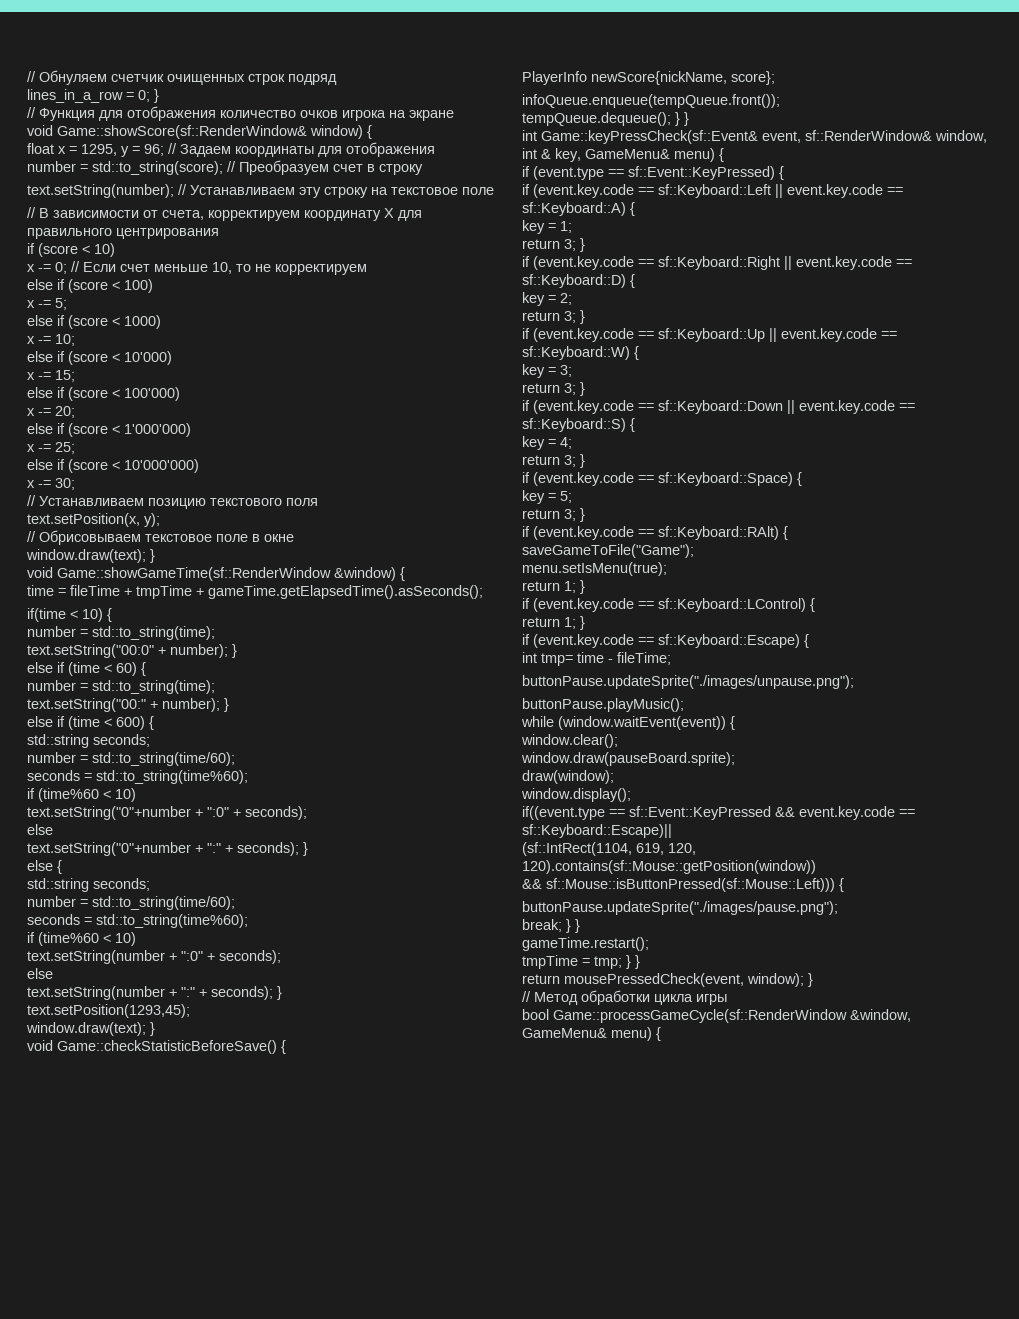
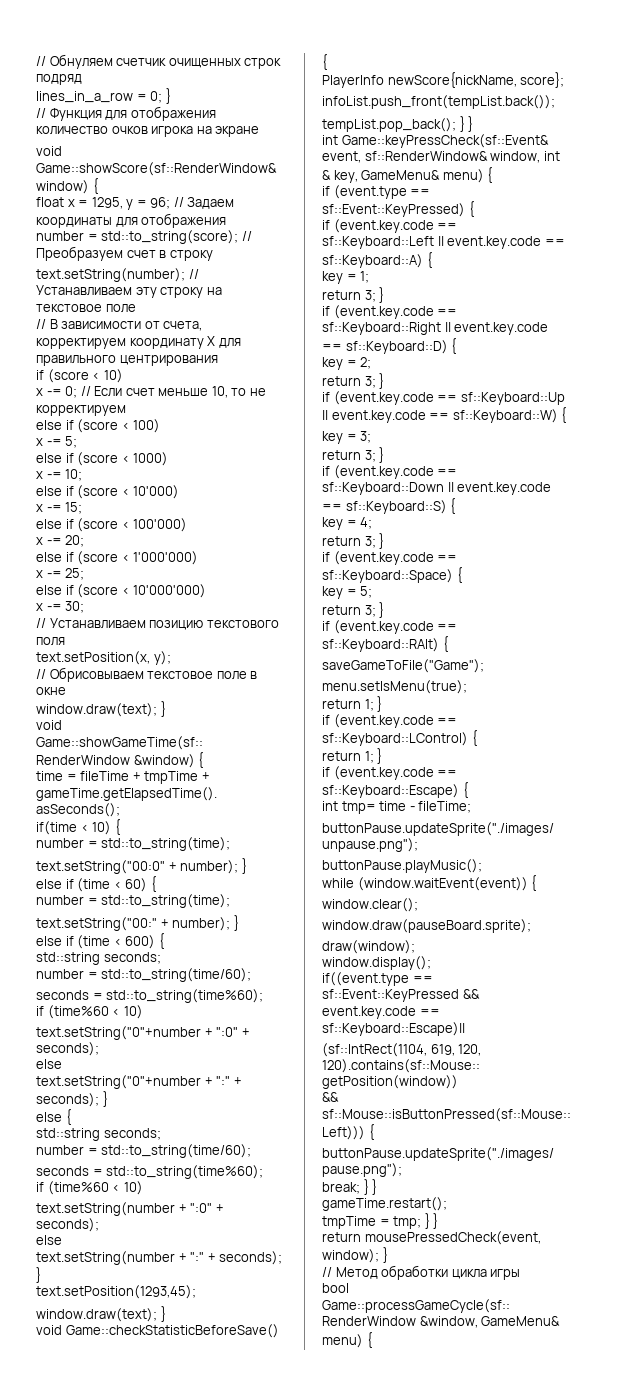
- infoQueue.enqueue(tempQueue.front());
- tempQueue.dequeue(); } }
+ infoList.push_front(tempList.back());
+ tempList.pop_back(); } }

